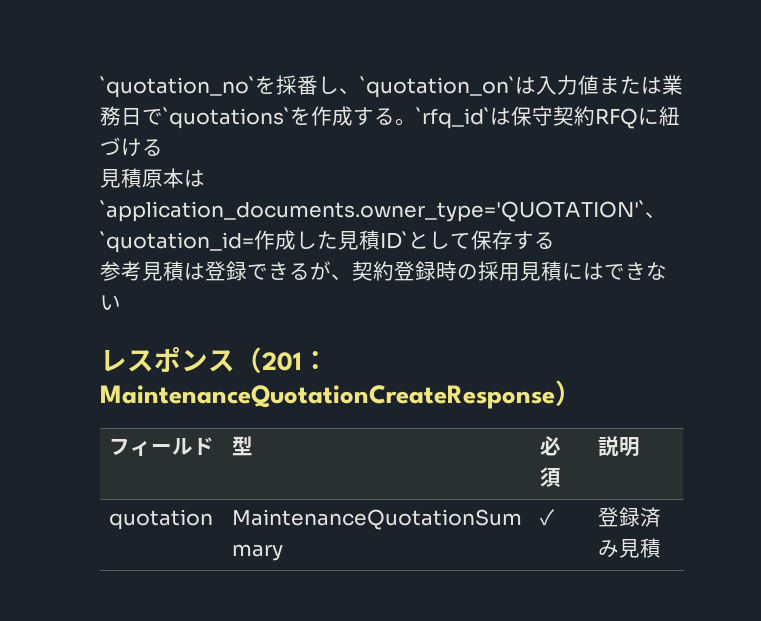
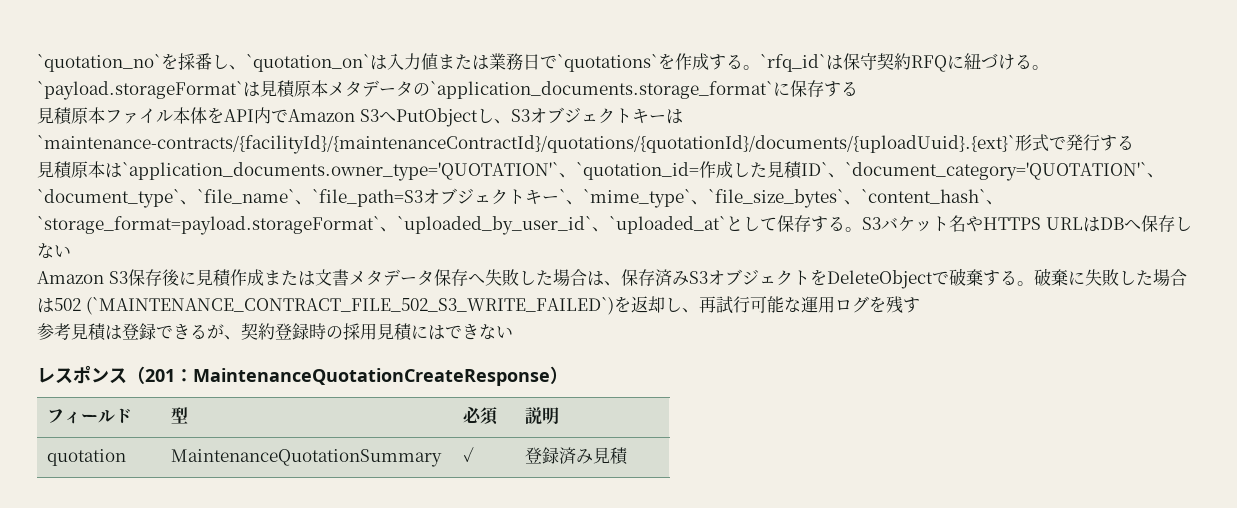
- `rfq_id`は保守契約RFQに紐づける
+ `rfq_id`は保守契約RFQに紐づける。`payload.storageFormat`は見積原本メタデータの`application_documents.storage_format`に保存する
+ 見積原本ファイル本体をAPI内でAmazon S3へPutObjectし、S3オブジェクトキーは`maintenance-contracts/{facilityId}/{maintenanceContractId}/quotations/{quotationId}/documents/{uploadUuid}.{ext}`形式で発行する
- 見積原本は`application_documents.owner_type='QUOTATION'`、`quotation_id=作成した見積ID`として保存する
+ 見積原本は`application_documents.owner_type='QUOTATION'`、`quotation_id=作成した見積ID`、`document_category='QUOTATION'`、`document_type`、`file_name`、`file_path=S3オブジェクトキー`、`mime_type`、`file_size_bytes`、`content_hash`、`storage_format=payload.storageFormat`、`uploaded_by_user_id`、`uploaded_at`として保存する。S3バケット名やHTTPS URLはDBへ保存しない
+ Amazon S3保存後に見積作成または文書メタデータ保存へ失敗した場合は、保存済みS3オブジェクトをDeleteObjectで破棄する。破棄に失敗した場合は502 (`MAINTENANCE_CONTRACT_FILE_502_S3_WRITE_FAILED`)を返却し、再試行可能な運用ログを残す

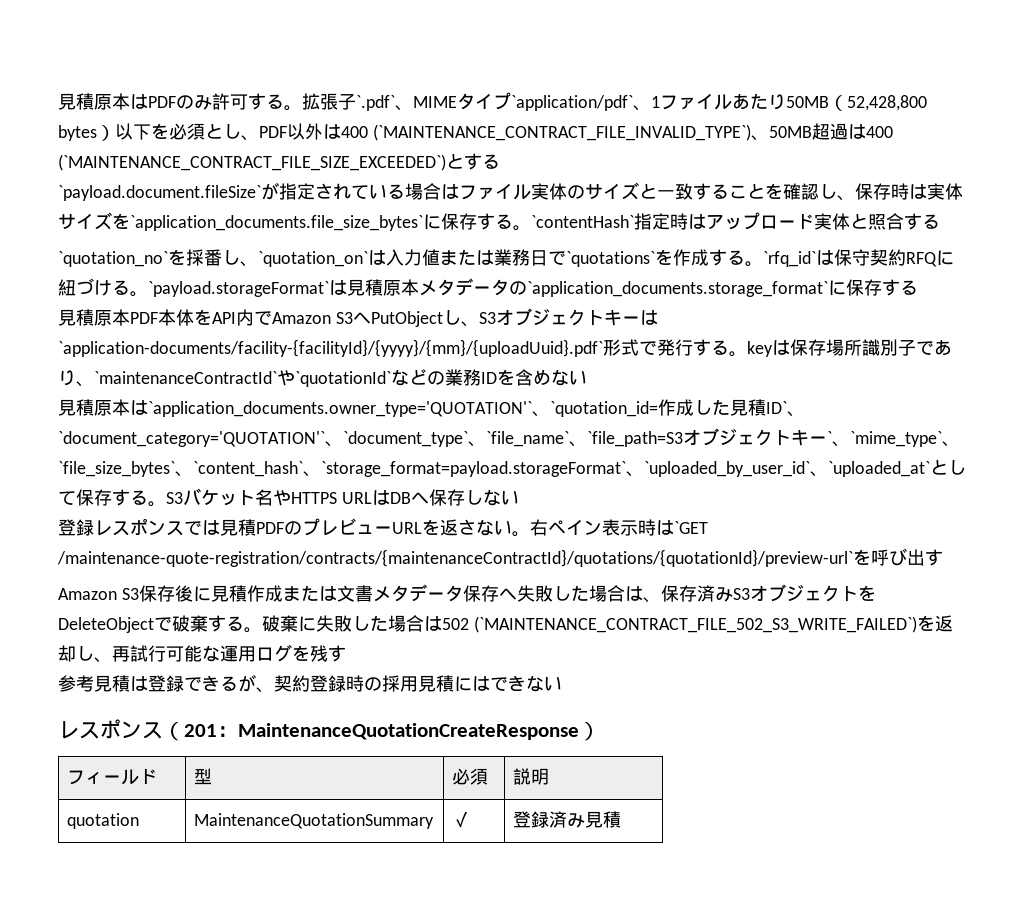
+ 見積原本はPDFのみ許可する。拡張子`.pdf`、MIMEタイプ`application/pdf`、1ファイルあたり50MB（52,428,800 bytes）以下を必須とし、PDF以外は400 (`MAINTENANCE_CONTRACT_FILE_INVALID_TYPE`)、50MB超過は400 (`MAINTENANCE_CONTRACT_FILE_SIZE_EXCEEDED`)とする
+ `payload.document.fileSize`が指定されている場合はファイル実体のサイズと一致することを確認し、保存時は実体サイズを`application_documents.file_size_bytes`に保存する。`contentHash`指定時はアップロード実体と照合する
- 見積原本ファイル本体をAPI内でAmazon S3へPutObjectし、S3オブジェクトキーは`maintenance-contracts/{facilityId}/{maintenanceContractId}/quotations/{quotationId}/documents/{uploadUuid}.{ext}`形式で発行する
+ 見積原本PDF本体をAPI内でAmazon S3へPutObjectし、S3オブジェクトキーは`application-documents/facility-{facilityId}/{yyyy}/{mm}/{uploadUuid}.pdf`形式で発行する。keyは保存場所識別子であり、`maintenanceContractId`や`quotationId`などの業務IDを含めない
+ 登録レスポンスでは見積PDFのプレビューURLを返さない。右ペイン表示時は`GET /maintenance-quote-registration/contracts/{maintenanceContractId}/quotations/{quotationId}/preview-url`を呼び出す

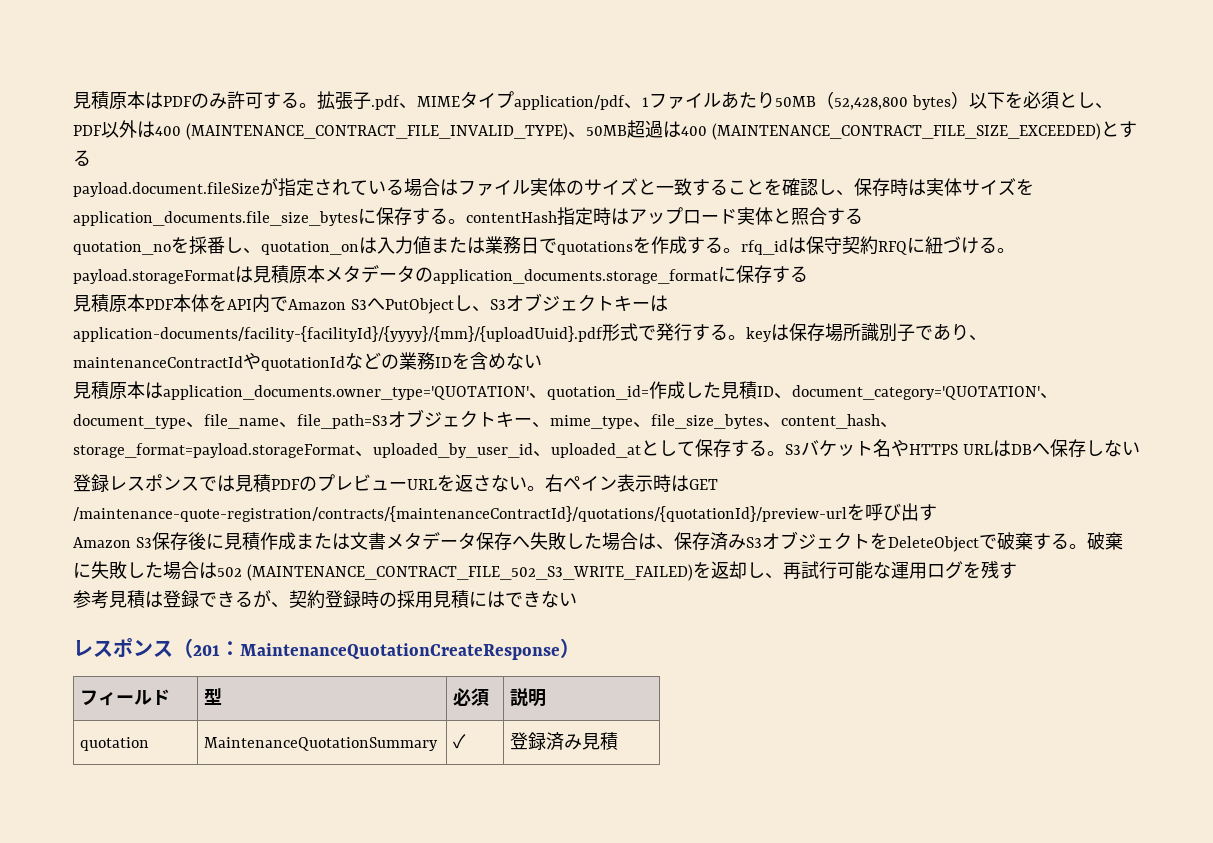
- 拡張子`.pdf`、MIMEタイプ`application/pdf`、1ファイルあたり50MB（52,428,800 bytes）以下を必須とし、PDF以外は400 (`MAINTENANCE_CONTRACT_FILE_INVALID_TYPE`)、50MB超過は400 (`MAINTENANCE_CONTRACT_FILE_SIZE_EXCEEDED`)とする
+ 拡張子.pdf、MIMEタイプapplication/pdf、1ファイルあたり50MB（52,428,800 bytes）以下を必須とし、PDF以外は400 (MAINTENANCE_CONTRACT_FILE_INVALID_TYPE)、50MB超過は400 (MAINTENANCE_CONTRACT_FILE_SIZE_EXCEEDED)とする
- `payload.document.fileSize`が指定されている場合はファイル実体のサイズと一致することを確認し、保存時は実体サイズを`application_documents.file_size_bytes`に保存する。`contentHash`指定時はアップロード実体と照合する
+ payload.document.fileSizeが指定されている場合はファイル実体のサイズと一致することを確認し、保存時は実体サイズをapplication_documents.file_size_bytesに保存する。contentHash指定時はアップロード実体と照合する
- `quotation_no`を採番し、`quotation_on`は入力値または業務日で`quotations`を作成する。`rfq_id`は保守契約RFQに紐づける。`payload.storageFormat`は見積原本メタデータの`application_documents.storage_format`に保存する
+ quotation_noを採番し、quotation_onは入力値または業務日でquotationsを作成する。rfq_idは保守契約RFQに紐づける。payload.storageFormatは見積原本メタデータのapplication_documents.storage_formatに保存する
- 見積原本PDF本体をAPI内でAmazon S3へPutObjectし、S3オブジェクトキーは`application-documents/facility-{facilityId}/{yyyy}/{mm}/{uploadUuid}.pdf`形式で発行する。keyは保存場所識別子であり、`maintenanceContractId`や`quotationId`などの業務IDを含めない
+ 見積原本PDF本体をAPI内でAmazon S3へPutObjectし、S3オブジェクトキーはapplication-documents/facility-{facilityId}/{yyyy}/{mm}/{uploadUuid}.pdf形式で発行する。keyは保存場所識別子であり、maintenanceContractIdやquotationIdなどの業務IDを含めない
- 見積原本は`application_documents.owner_type='QUOTATION'`、`quotation_id=作成した見積ID`、`document_category='QUOTATION'`、`document_type`、`file_name`、`file_path=S3オブジェクトキー`、`mime_type`、`file_size_bytes`、`content_hash`、`storage_format=payload.storageFormat`、`uploaded_by_user_id`、`uploaded_at`として保存する。
+ 見積原本はapplication_documents.owner_type='QUOTATION'、quotation_id=作成した見積ID、document_category='QUOTATION'、document_type、file_name、file_path=S3オブジェクトキー、mime_type、file_size_bytes、content_hash、storage_format=payload.storageFormat、uploaded_by_user_id、uploaded_atとして保存する。
- 右ペイン表示時は`GET /maintenance-quote-registration/contracts/{maintenanceContractId}/quotations/{quotationId}/preview-url`を呼び出す
+ 右ペイン表示時はGET /maintenance-quote-registration/contracts/{maintenanceContractId}/quotations/{quotationId}/preview-urlを呼び出す
- 破棄に失敗した場合は502 (`MAINTENANCE_CONTRACT_FILE_502_S3_WRITE_FAILED`)を返却し、再試行可能な運用ログを残す
+ 破棄に失敗した場合は502 (MAINTENANCE_CONTRACT_FILE_502_S3_WRITE_FAILED)を返却し、再試行可能な運用ログを残す

